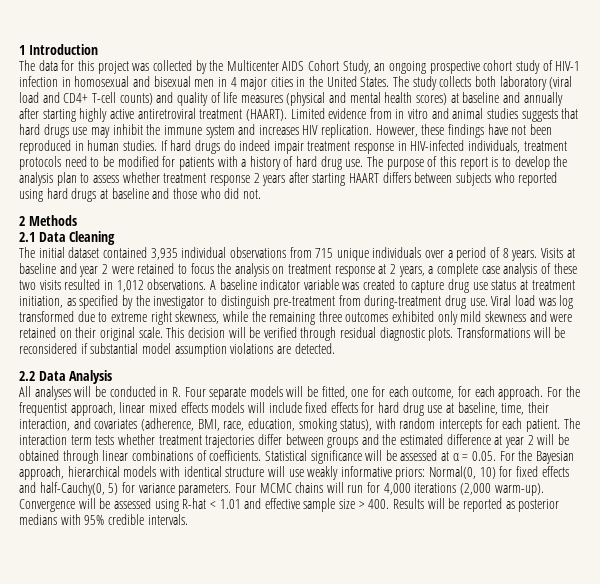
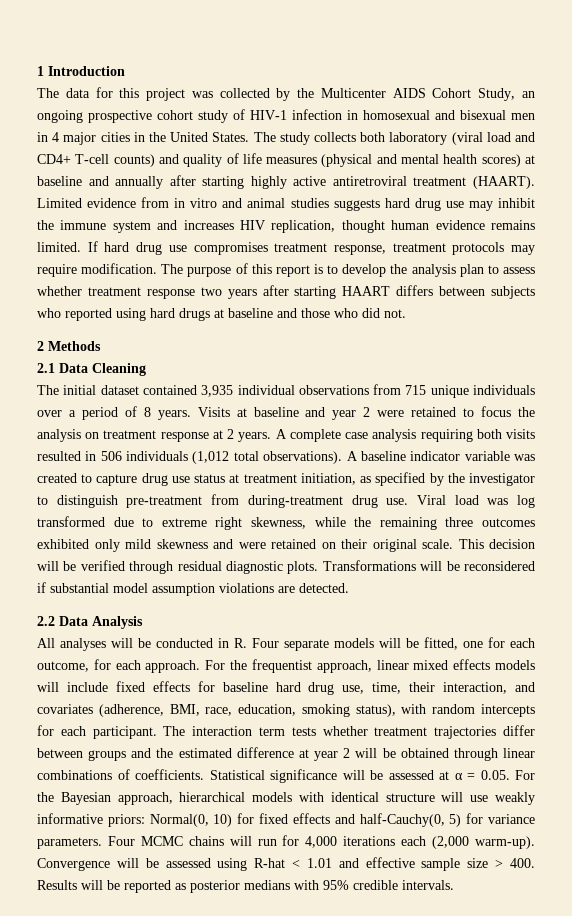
- Limited evidence from in vitro and animal studies suggests that hard drugs use may inhibit the immune system and increases HIV replication. However, these findings have not been reproduced in human studies. If hard drugs do indeed impair treatment response in HIV-infected individuals, treatment protocols need to be modified for patients with a history of hard drug use.
+ Limited evidence from in vitro and animal studies suggests hard drug use may inhibit the immune system and increases HIV replication, thought human evidence remains limited. If hard drug use compromises treatment response, treatment protocols may require modification.
- The purpose of this report is to develop the analysis plan to assess whether treatment response 2 years after starting HAART differs between subjects who reported using hard drugs at baseline and those who did not.
+ The purpose of this report is to develop the analysis plan to assess whether treatment response two years after starting HAART differs between subjects who reported using hard drugs at baseline and those who did not.
- Visits at baseline and year 2 were retained to focus the analysis on treatment response at 2 years, a complete case analysis of these two visits resulted in 1,012 observations.
+ Visits at baseline and year 2 were retained to focus the analysis on treatment response at 2 years. A complete case analysis requiring both visits resulted in 506 individuals (1,012 total observations).
- For the frequentist approach, linear mixed effects models will include fixed effects for hard drug use at baseline, time, their interaction, and covariates (adherence, BMI, race, education, smoking status), with random intercepts for each patient.
+ For the frequentist approach, linear mixed effects models will include fixed effects for baseline hard drug use, time, their interaction, and covariates (adherence, BMI, race, education, smoking status), with random intercepts for each participant.
- Four MCMC chains will run for 4,000 iterations (2,000 warm-up).
+ Four MCMC chains will run for 4,000 iterations each (2,000 warm-up).

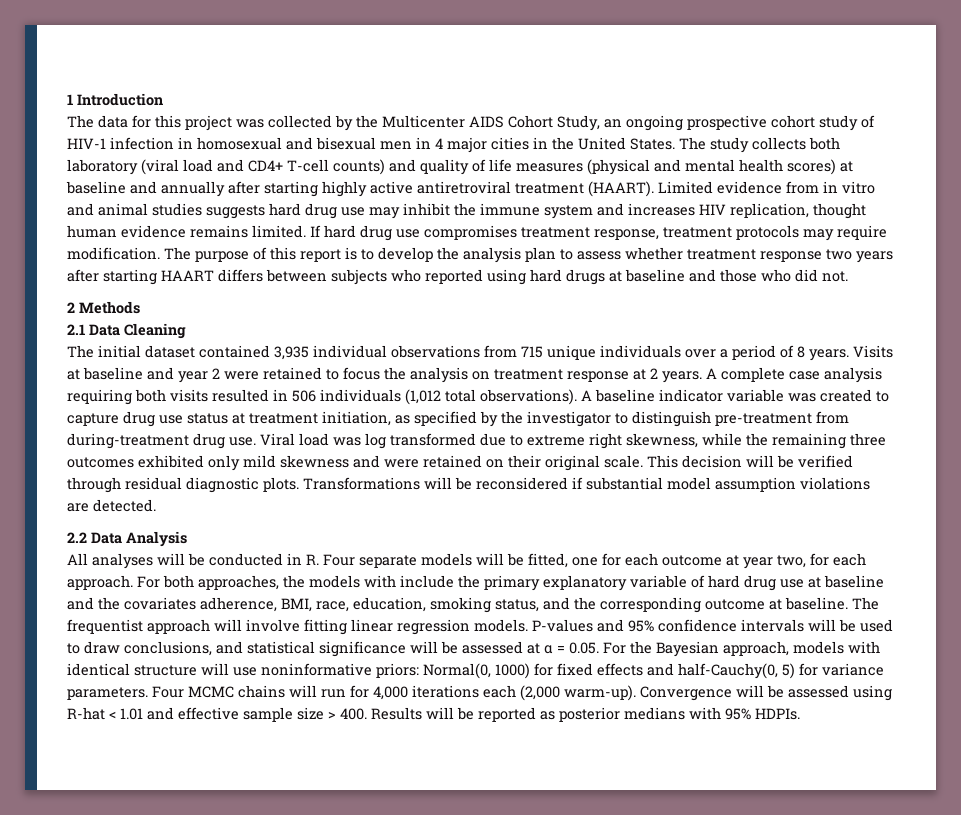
- All analyses will be conducted in R. Four separate models will be fitted, one for each outcome, for each approach. For the frequentist approach, linear mixed effects models will include fixed effects for baseline hard drug use, time, their interaction, and covariates (adherence, BMI, race, education, smoking status), with random intercepts for each participant. The interaction term tests whether treatment trajectories differ between groups and the estimated difference at year 2 will be obtained through linear combinations of coefficients. Statistical significance will be assessed at α = 0.05. For the Bayesian approach, hierarchical models with identical structure will use weakly informative priors: Normal(0, 10) for fixed effects and half-Cauchy(0, 5) for variance parameters.
+ All analyses will be conducted in R. Four separate models will be fitted, one for each outcome at year two, for each approach. For both approaches, the models with include the primary explanatory variable of hard drug use at baseline and the covariates adherence, BMI, race, education, smoking status, and the corresponding outcome at baseline. The frequentist approach will involve fitting linear regression models. P-values and 95% confidence intervals will be used to draw conclusions, and statistical significance will be assessed at α = 0.05. For the Bayesian approach, models with identical structure will use noninformative priors: Normal(0, 1000) for fixed effects and half-Cauchy(0, 5) for variance parameters.
- Convergence will be assessed using R-hat < 1.01 and effective sample size > 400. Results will be reported as posterior medians with 95% credible intervals.
+ Convergence will be assessed using R-hat < 1.01 and effective sample size > 400. Results will be reported as posterior medians with 95% HDPIs.

